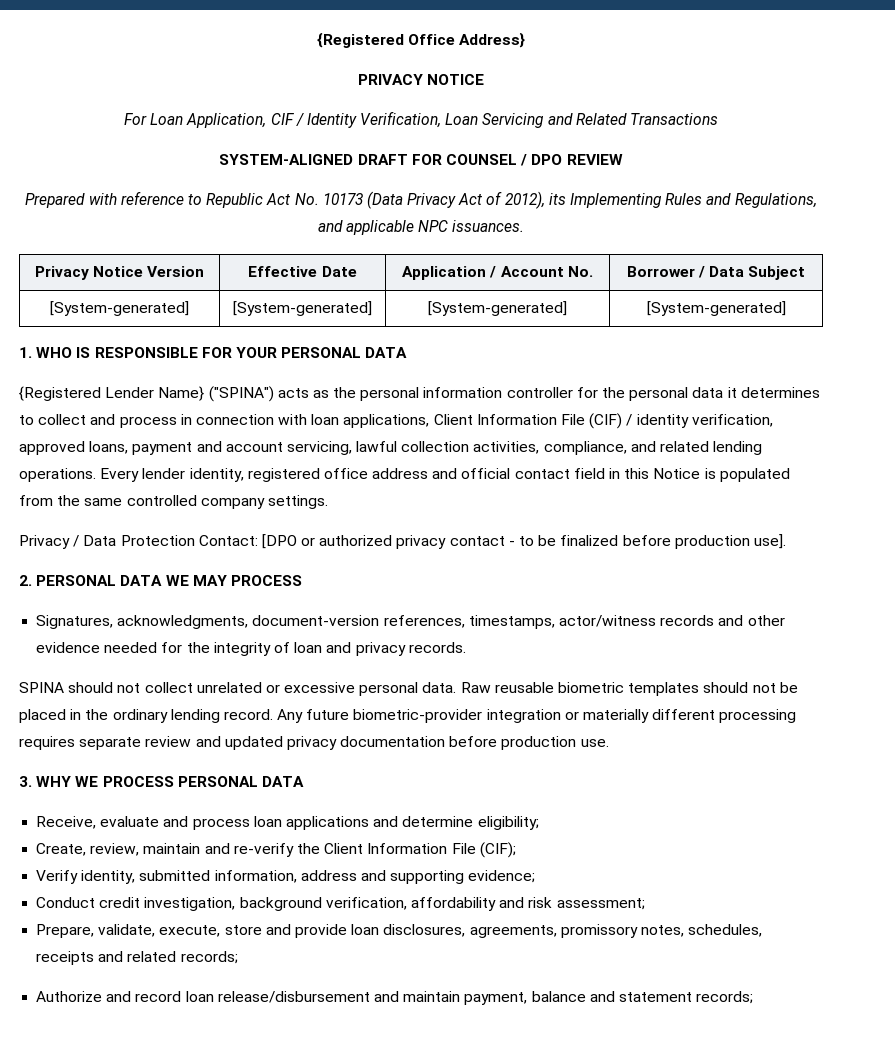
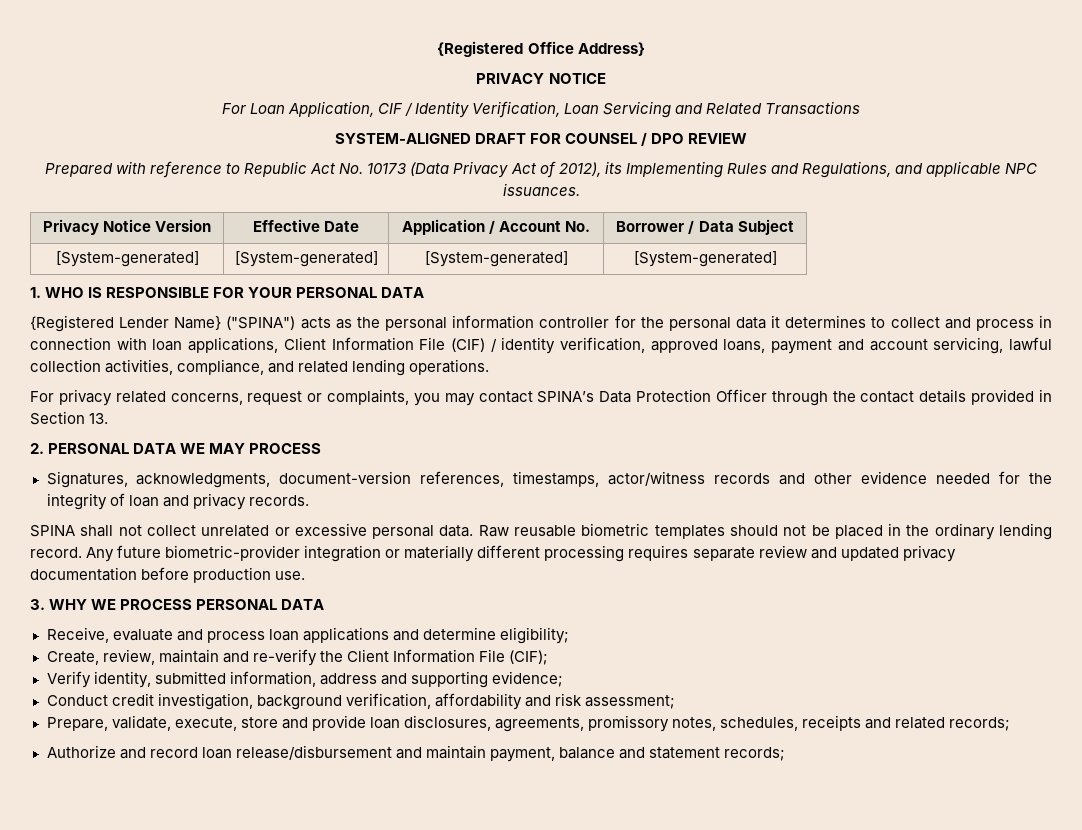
- {Registered Lender Name} ("SPINA") acts as the personal information controller for the personal data it determines to collect and process in connection with loan applications, Client Information File (CIF) / identity verification, approved loans, payment and account servicing, lawful collection activities, compliance, and related lending operations. Every lender identity, registered office address and official contact field in this Notice is populated from the same controlled company settings.
- Privacy / Data Protection Contact: [DPO or authorized privacy contact - to be finalized before production use].
+ {Registered Lender Name} ("SPINA") acts as the personal information controller for the personal data it determines to collect and process in connection with loan applications, Client Information File (CIF) / identity verification, approved loans, payment and account servicing, lawful collection activities, compliance, and related lending operations.
+ For privacy related concerns, request or complaints, you may contact SPINA’s Data Protection Officer through the contact details provided in Section 13.
- SPINA should not collect unrelated or excessive personal data.
+ SPINA shall not collect unrelated or excessive personal data.

